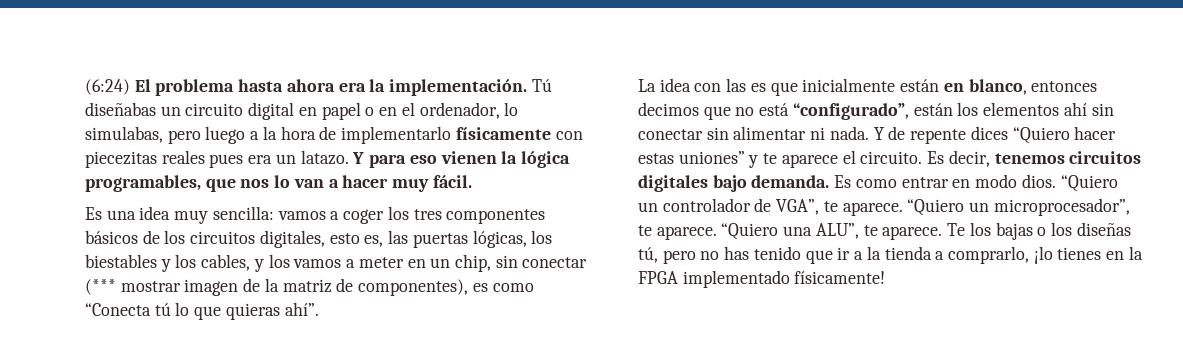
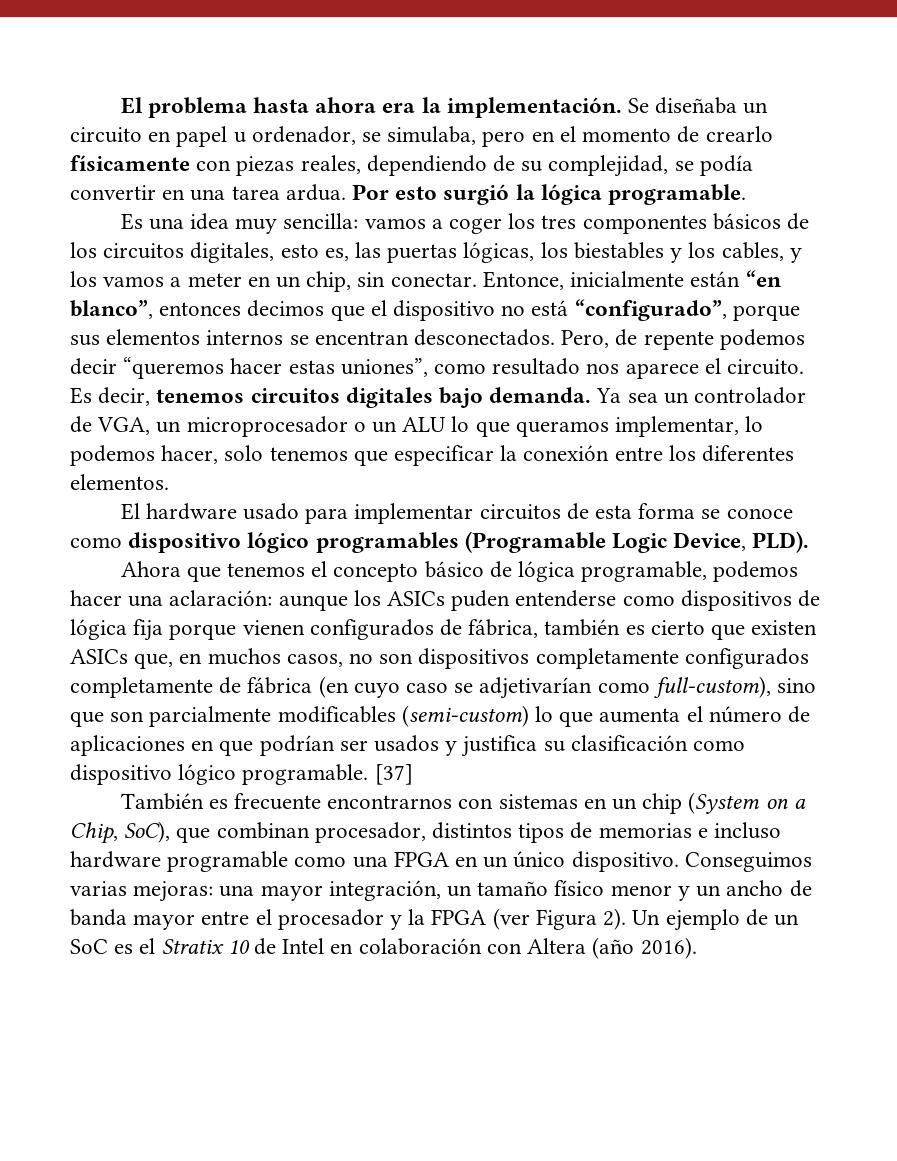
- (6:24) El problema hasta ahora era la implementación.
+ El problema hasta ahora era la implementación.
- Tú diseñabas un circuito digital en papel o en el ordenador, lo simulabas, pero luego a la hora de implementarlo físicamente con piecezitas reales pues era un latazo. Y para eso vienen la lógica programables, que nos lo van a hacer muy fácil.
+ Se diseñaba un circuito en papel u ordenador, se simulaba, pero en el momento de crearlo físicamente con piezas reales, dependiendo de su complejidad, se podía convertir en una tarea ardua. Por esto surgió la lógica programable.
- Es una idea muy sencilla: vamos a coger los tres componentes básicos de los circuitos digitales, esto es, las puertas lógicas, los biestables y los cables, y los vamos a meter en un chip, sin conectar (*** mostrar imagen de la matriz de componentes), es como “Conecta tú lo que quieras ahí”.
- La idea con las es que inicialmente están en blanco, entonces decimos que no está “configurado”, están los elementos ahí sin conectar sin alimentar ni nada. Y de repente dices “Quiero hacer estas uniones” y te aparece el circuito.
+ Es una idea muy sencilla: vamos a coger los tres componentes básicos de los circuitos digitales, esto es, las puertas lógicas, los biestables y los cables, y los vamos a meter en un chip, sin conectar. Entonce, inicialmente están “en blanco”, entonces decimos que el dispositivo no está “configurado”, porque sus elementos internos se encentran desconectados. Pero, de repente podemos decir “queremos hacer estas uniones”, como resultado nos aparece el circuito.
- Es como entrar en modo dios. “Quiero un controlador de VGA”, te aparece. “Quiero un microprocesador”, te aparece. “Quiero una ALU”, te aparece. Te los bajas o los diseñas tú, pero no has tenido que ir a la tienda a comprarlo, ¡lo tienes en la FPGA implementado físicamente!
+ Ya sea un controlador de VGA, un microprocesador o un ALU lo que queramos implementar, lo podemos hacer, solo tenemos que especificar la conexión entre los diferentes elementos.
+ El hardware usado para implementar circuitos de esta forma se conoce como dispositivo lógico programables (Programable Logic Device, PLD).
+ Ahora que tenemos el concepto básico de lógica programable, podemos hacer una aclaración: aunque los ASICs puden entenderse como dispositivos de lógica fija porque vienen configurados de fábrica, también es cierto que existen ASICs que, en muchos casos, no son dispositivos completamente configurados completamente de fábrica (en cuyo caso se adjetivarían como full-custom), sino que son parcialmente modificables (semi-custom) lo que aumenta el número de aplicaciones en que podrían ser usados y justifica su clasificación como dispositivo lógico programable. [37]
+ También es frecuente encontrarnos con sistemas en un chip (System on a Chip, SoC), que combinan procesador, distintos tipos de memorias e incluso hardware programable como una FPGA en un único dispositivo. Conseguimos varias mejoras: una mayor integración, un tamaño físico menor y un ancho de banda mayor entre el procesador y la FPGA (ver Figura 2). Un ejemplo de un SoC es el Stratix 10 de Intel en colaboración con Altera (año 2016).

